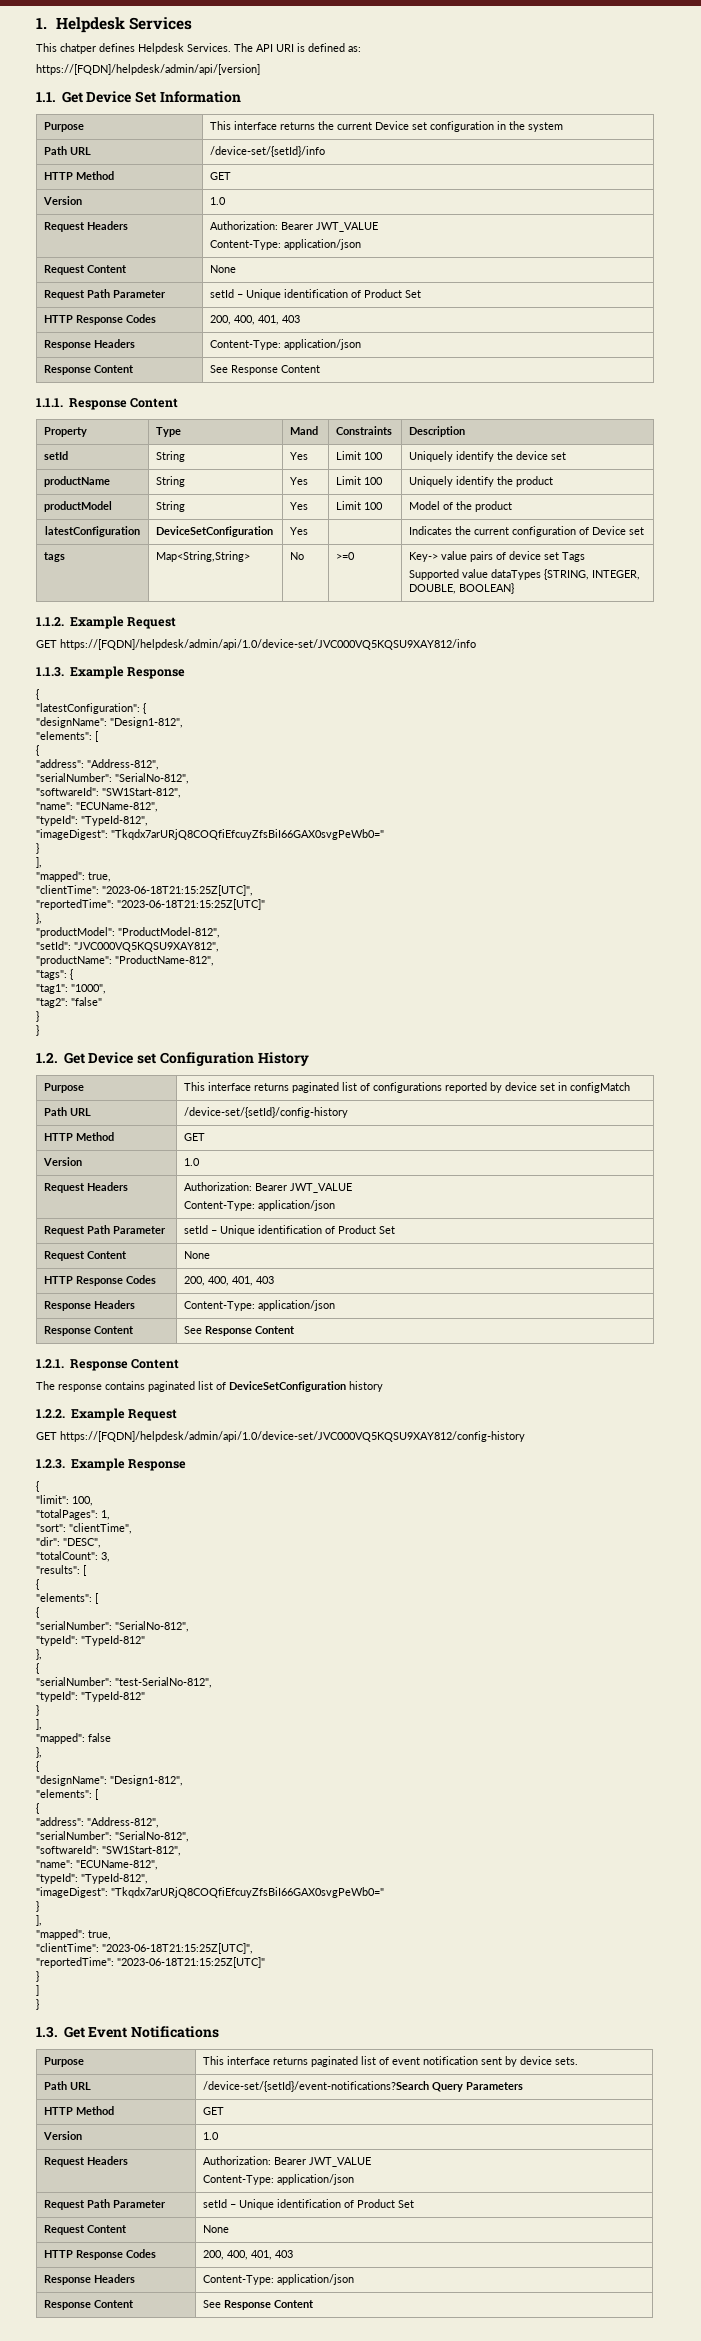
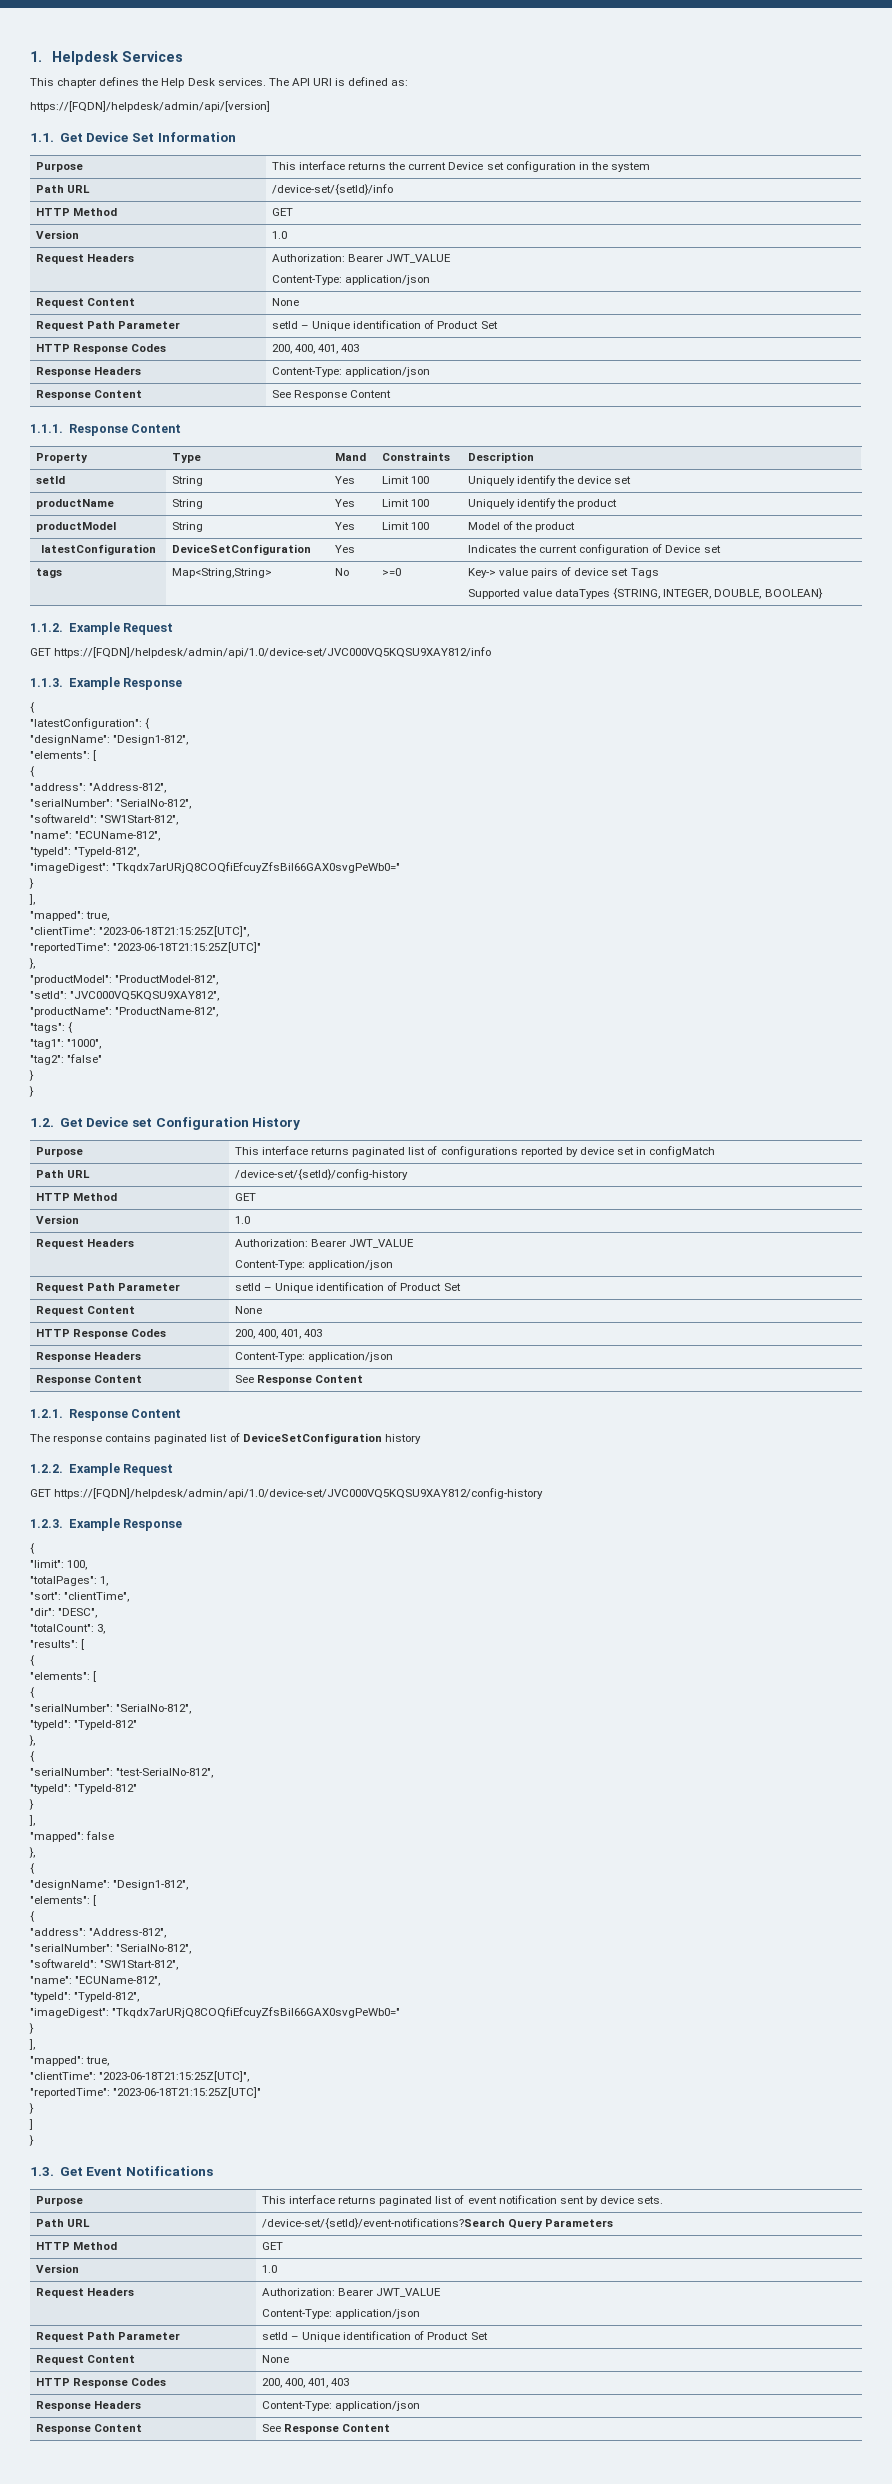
- This chatper defines Helpdesk Services.
+ This chapter defines the Help Desk services.

